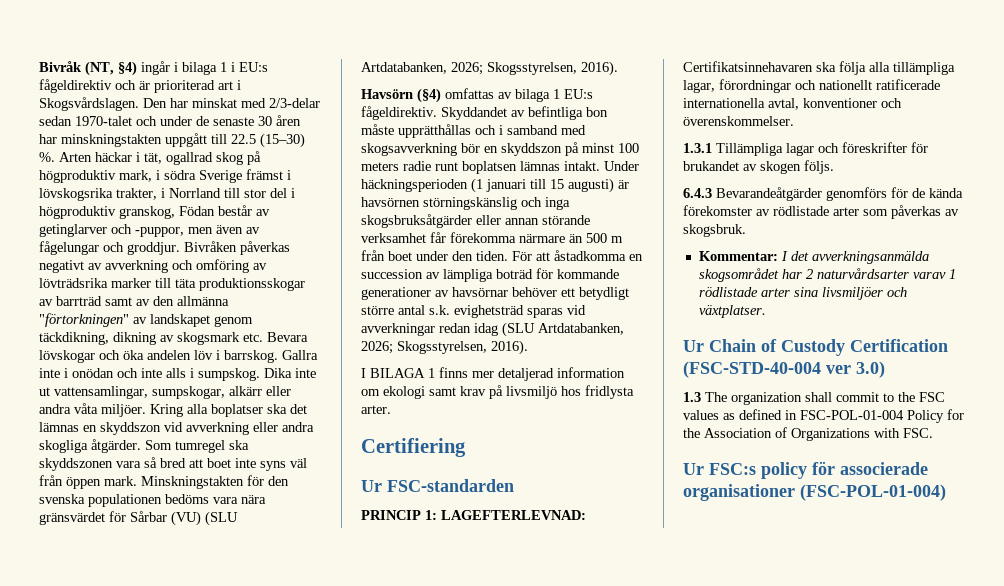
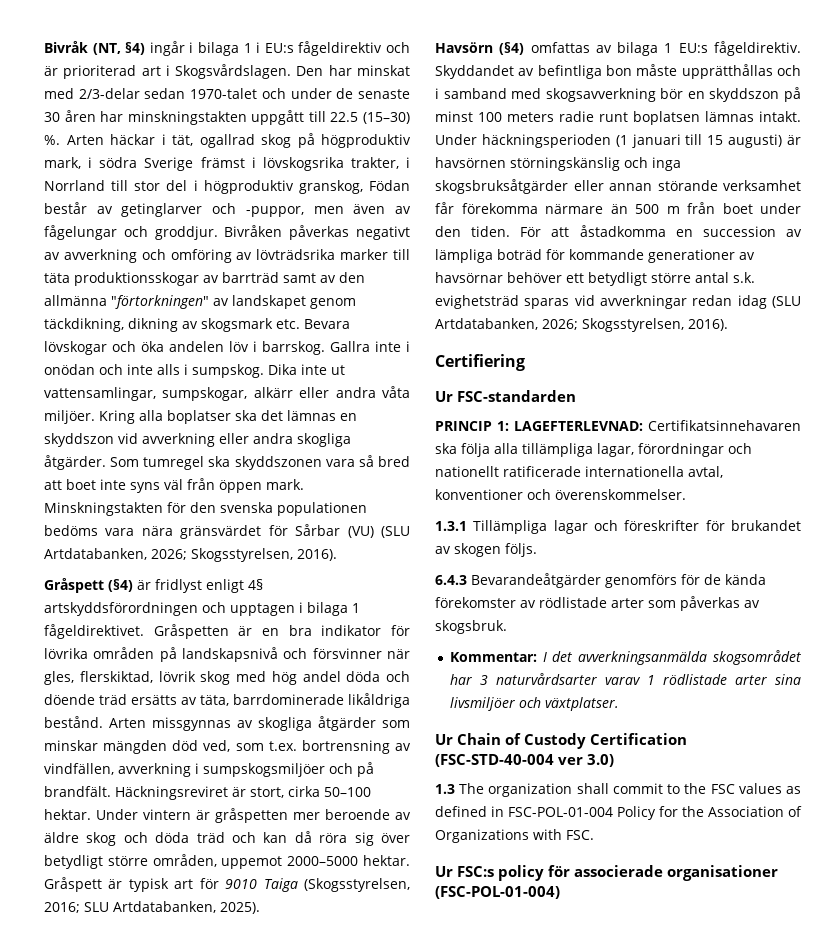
+ Gråspett (§4) är fridlyst enligt 4§ artskyddsförordningen och upptagen i bilaga 1 fågeldirektivet. Gråspetten är en bra indikator för lövrika områden på landskapsnivå och försvinner när gles, flerskiktad, lövrik skog med hög andel döda och döende träd ersätts av täta, barrdominerade likåldriga bestånd. Arten missgynnas av skogliga åtgärder som minskar mängden död ved, som t.ex. bortrensning av vindfällen, avverkning i sumpskogsmiljöer och på brandfält. Häckningsreviret är stort, cirka 50–100 hektar. Under vintern är gråspetten mer beroende av äldre skog och döda träd och kan då röra sig över betydligt större områden, uppemot 2000–5000 hektar. Gråspett är typisk art för 9010 Taiga (Skogsstyrelsen, 2016; SLU Artdatabanken, 2025).
- I BILAGA 1 finns mer detaljerad information om ekologi samt krav på livsmiljö hos fridlysta arter.
- Kommentar: I det avverkningsanmälda skogsområdet har 2 naturvårdsarter varav 1 rödlistade arter sina livsmiljöer och växtplatser.
+ Kommentar: I det avverkningsanmälda skogsområdet har 3 naturvårdsarter varav 1 rödlistade arter sina livsmiljöer och växtplatser.

